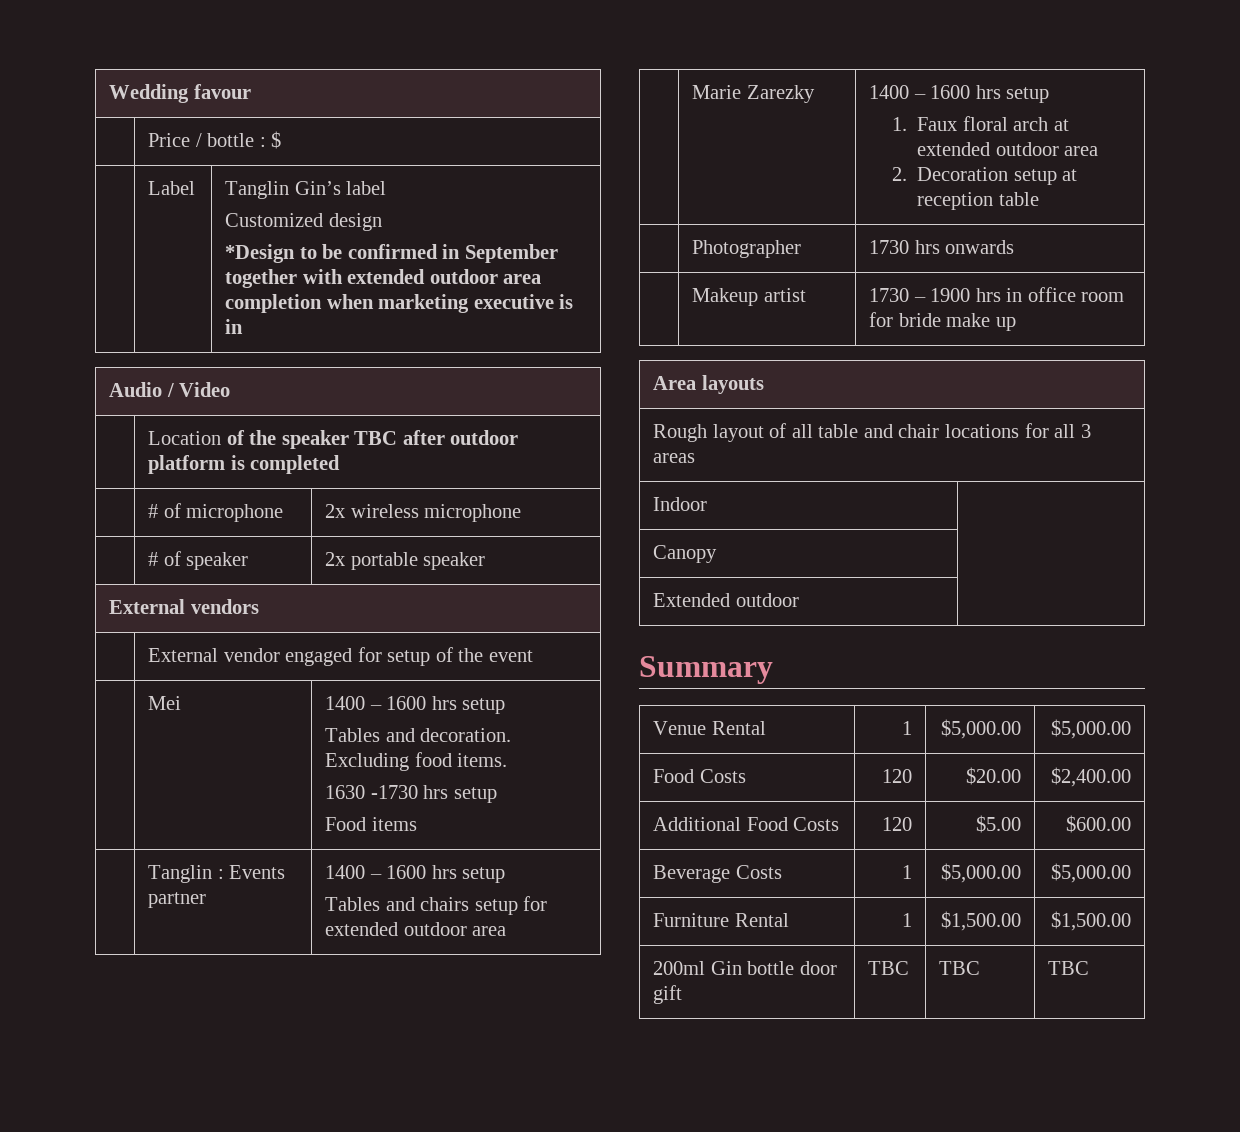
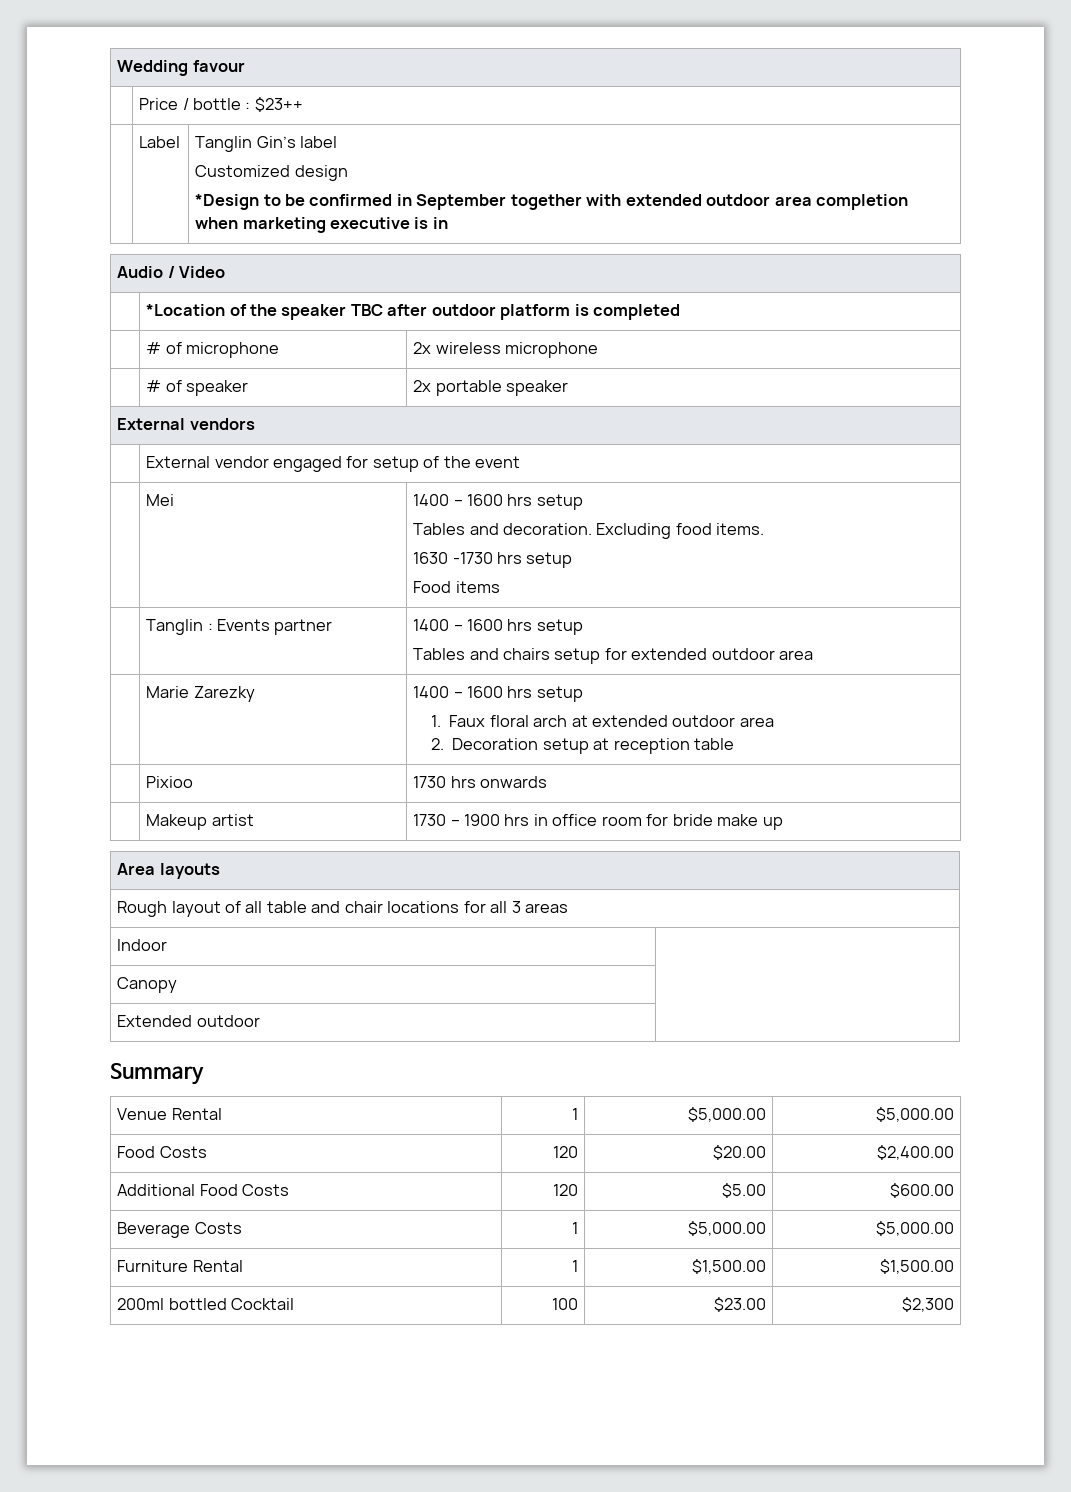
- | Price / bottle : $
+ | Price / bottle : $23++
- | Location of the speaker TBC after outdoor platform is completed
+ | *Location of the speaker TBC after outdoor platform is completed
- | Photographer | 1730 hrs onwards
+ | Pixioo | 1730 hrs onwards
- 200ml Gin bottle door gift | TBC | TBC | TBC
+ 200ml bottled Cocktail | 100 | $23.00 | $2,300

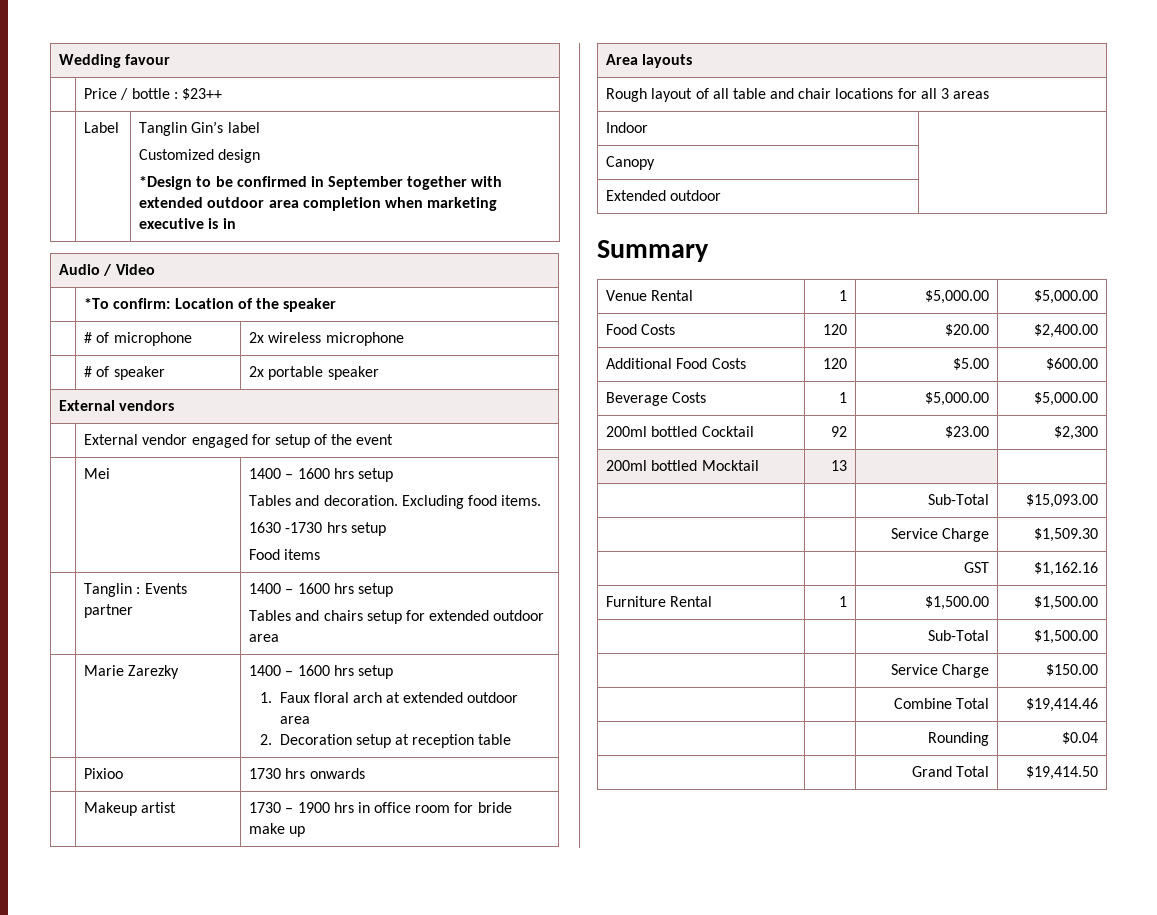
- | *Location of the speaker TBC after outdoor platform is completed
+ | *To confirm: Location of the speaker
+ 200ml bottled Cocktail | 92 | $23.00 | $2,300
+ 200ml bottled Mocktail | 13 | |
+ | | Sub-Total | $15,093.00
+ | | Service Charge | $1,509.30
+ | | GST | $1,162.16
- 200ml bottled Cocktail | 100 | $23.00 | $2,300
+ | | Sub-Total | $1,500.00
+ | | Service Charge | $150.00
+ | | Combine Total | $19,414.46
+ | | Rounding | $0.04
+ | | Grand Total | $19,414.50

